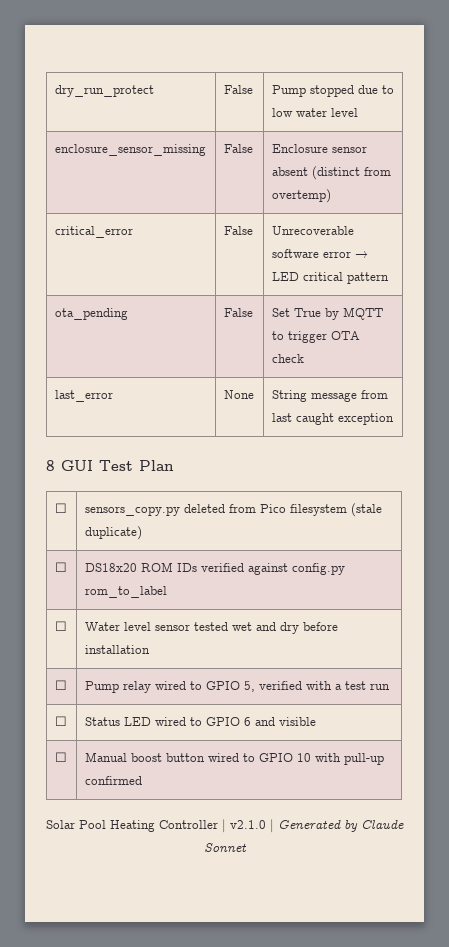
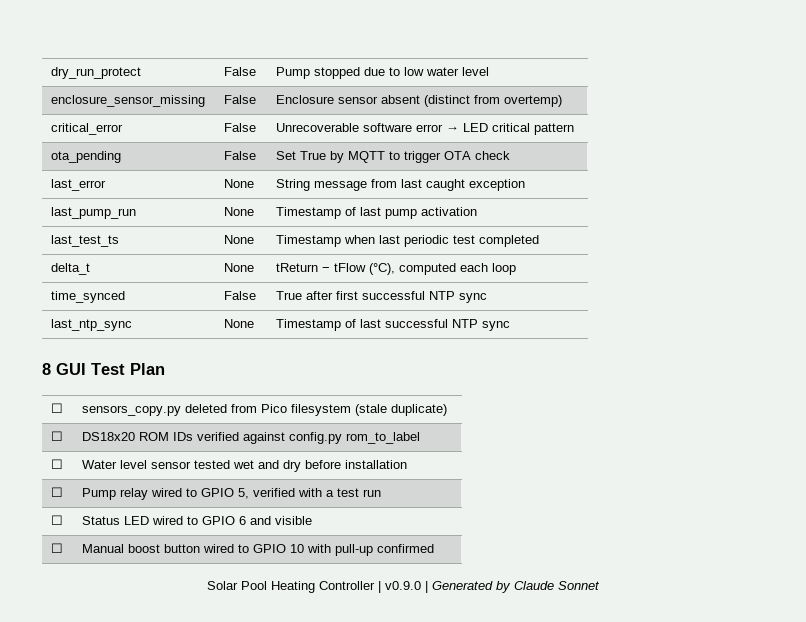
+ last_pump_run | None | Timestamp of last pump activation
+ last_test_ts | None | Timestamp when last periodic test completed
+ delta_t | None | tReturn − tFlow (°C), computed each loop
+ time_synced | False | True after first successful NTP sync
+ last_ntp_sync | None | Timestamp of last successful NTP sync
- Solar Pool Heating Controller | v2.1.0 | Generated by Claude Sonnet
+ Solar Pool Heating Controller | v0.9.0 | Generated by Claude Sonnet

